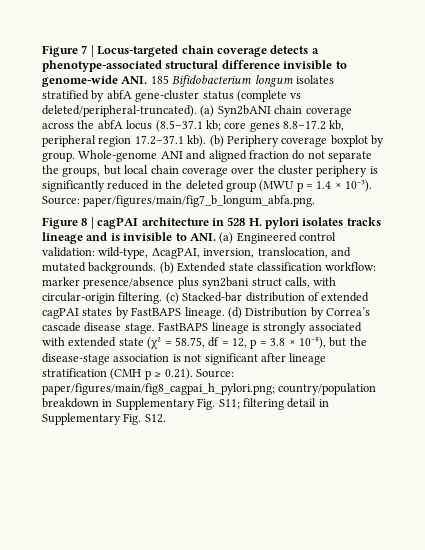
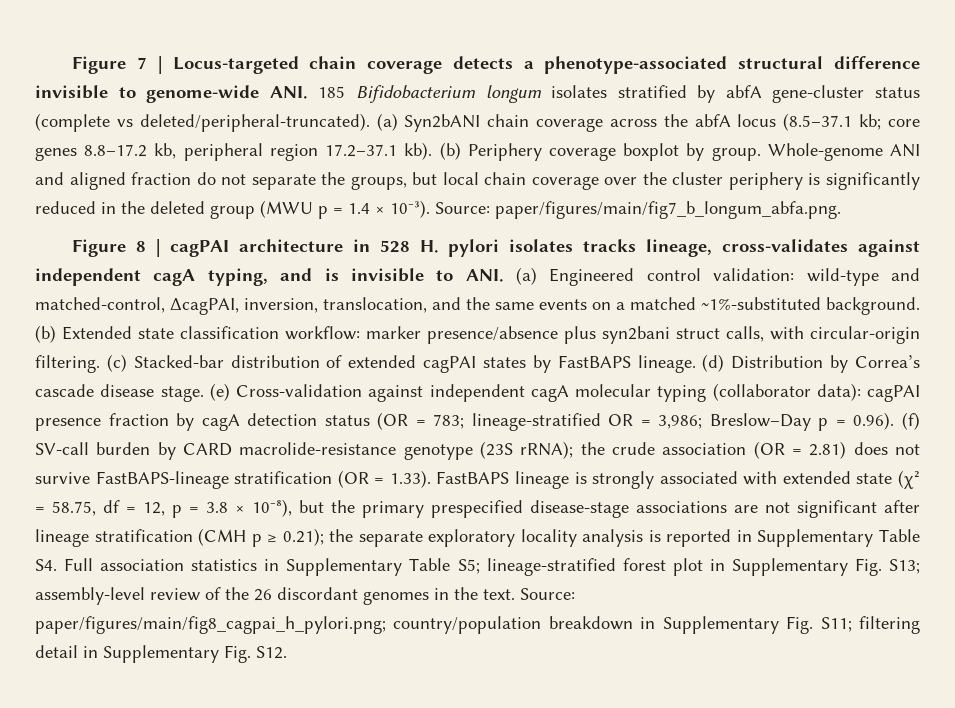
- Figure 8 | cagPAI architecture in 528 H. pylori isolates tracks lineage and is invisible to ANI. (a) Engineered control validation: wild-type, ΔcagPAI, inversion, translocation, and mutated backgrounds.
+ Figure 8 | cagPAI architecture in 528 H. pylori isolates tracks lineage, cross-validates against independent cagA typing, and is invisible to ANI. (a) Engineered control validation: wild-type and matched-control, ΔcagPAI, inversion, translocation, and the same events on a matched ~1%-substituted background.
- FastBAPS lineage is strongly associated with extended state (χ² = 58.75, df = 12, p = 3.8 × 10⁻⁸), but the disease-stage association is not significant after lineage stratification (CMH p ≥ 0.21). Source: paper/figures/main/fig8_cagpai_h_pylori.png; country/population breakdown in Supplementary Fig. S11; filtering detail in Supplementary Fig. S12.
+ (e) Cross-validation against independent cagA molecular typing (collaborator data): cagPAI presence fraction by cagA detection status (OR = 783; lineage-stratified OR = 3,986; Breslow–Day p = 0.96). (f) SV-call burden by CARD macrolide-resistance genotype (23S rRNA); the crude association (OR = 2.81) does not survive FastBAPS-lineage stratification (OR = 1.33). FastBAPS lineage is strongly associated with extended state (χ² = 58.75, df = 12, p = 3.8 × 10⁻⁸), but the primary prespecified disease-stage associations are not significant after lineage stratification (CMH p ≥ 0.21); the separate exploratory locality analysis is reported in Supplementary Table S4. Full association statistics in Supplementary Table S5; lineage-stratified forest plot in Supplementary Fig. S13; assembly-level review of the 26 discordant genomes in the text. Source: paper/figures/main/fig8_cagpai_h_pylori.png; country/population breakdown in Supplementary Fig. S11; filtering detail in Supplementary Fig. S12.

